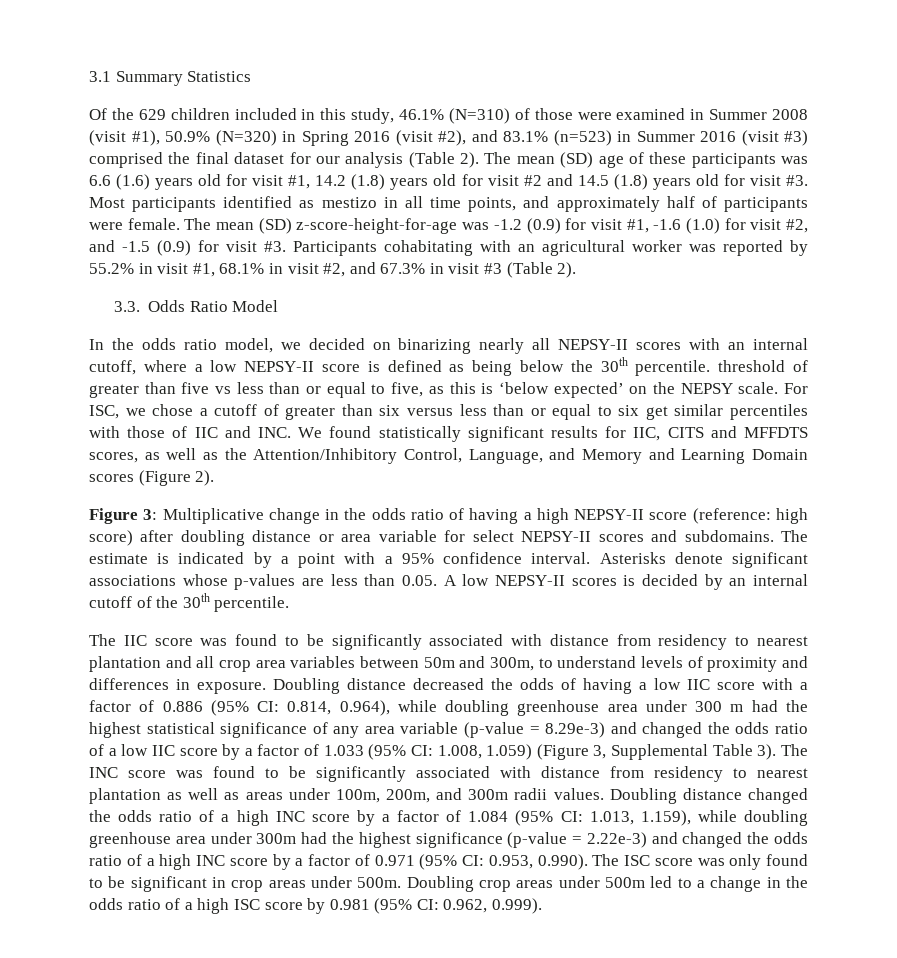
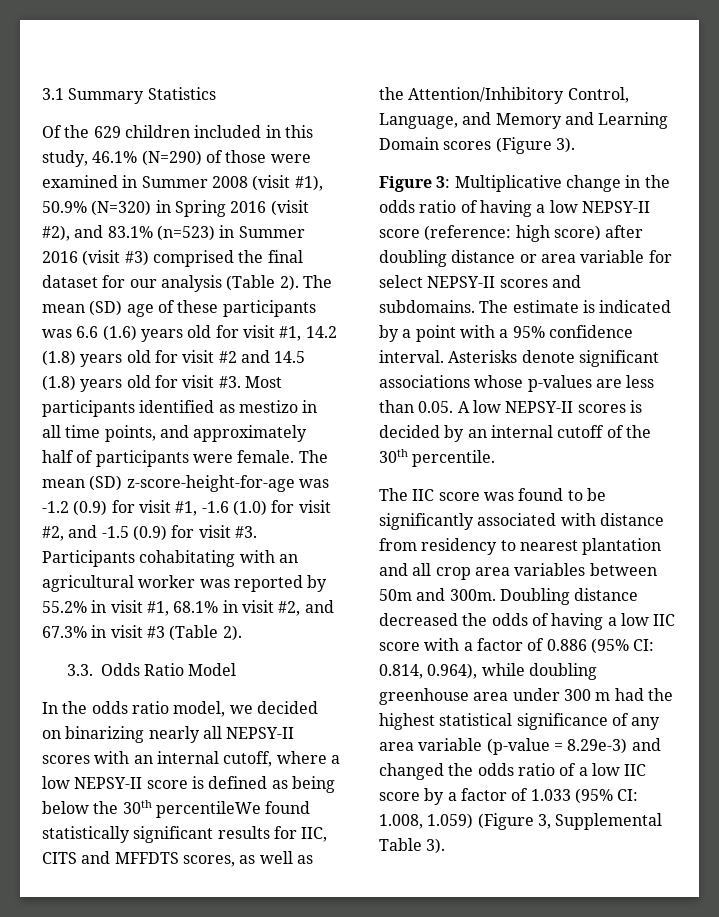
- Of the 629 children included in this study, 46.1% (N=310) of those were examined in Summer 2008 (visit #1), 50.9% (N=320) in Spring 2016 (visit #2), and 83.1% (n=523) in Summer 2016 (visit #3) comprised the final dataset for our analysis (Table 2).
+ Of the 629 children included in this study, 46.1% (N=290) of those were examined in Summer 2008 (visit #1), 50.9% (N=320) in Spring 2016 (visit #2), and 83.1% (n=523) in Summer 2016 (visit #3) comprised the final dataset for our analysis (Table 2).
- In the odds ratio model, we decided on binarizing nearly all NEPSY-II scores with an internal cutoff, where a low NEPSY-II score is defined as being below the 30th percentile. threshold of greater than five vs less than or equal to five, as this is ‘below expected’ on the NEPSY scale. For ISC, we chose a cutoff of greater than six versus less than or equal to six get similar percentiles with those of IIC and INC. We found statistically significant results for IIC, CITS and MFFDTS scores, as well as the Attention/Inhibitory Control, Language, and Memory and Learning Domain scores (Figure 2).
+ In the odds ratio model, we decided on binarizing nearly all NEPSY-II scores with an internal cutoff, where a low NEPSY-II score is defined as being below the 30th percentileWe found statistically significant results for IIC, CITS and MFFDTS scores, as well as the Attention/Inhibitory Control, Language, and Memory and Learning Domain scores (Figure 3).
- Figure 3: Multiplicative change in the odds ratio of having a high NEPSY-II score (reference: high score) after doubling distance or area variable for select NEPSY-II scores and subdomains.
+ Figure 3: Multiplicative change in the odds ratio of having a low NEPSY-II score (reference: high score) after doubling distance or area variable for select NEPSY-II scores and subdomains.
- The IIC score was found to be significantly associated with distance from residency to nearest plantation and all crop area variables between 50m and 300m, to understand levels of proximity and differences in exposure.
+ The IIC score was found to be significantly associated with distance from residency to nearest plantation and all crop area variables between 50m and 300m.
- The INC score was found to be significantly associated with distance from residency to nearest plantation as well as areas under 100m, 200m, and 300m radii values. Doubling distance changed the odds ratio of a high INC score by a factor of 1.084 (95% CI: 1.013, 1.159), while doubling greenhouse area under 300m had the highest significance (p-value = 2.22e-3) and changed the odds ratio of a high INC score by a factor of 0.971 (95% CI: 0.953, 0.990). The ISC score was only found to be significant in crop areas under 500m. Doubling crop areas under 500m led to a change in the odds ratio of a high ISC score by 0.981 (95% CI: 0.962, 0.999).

